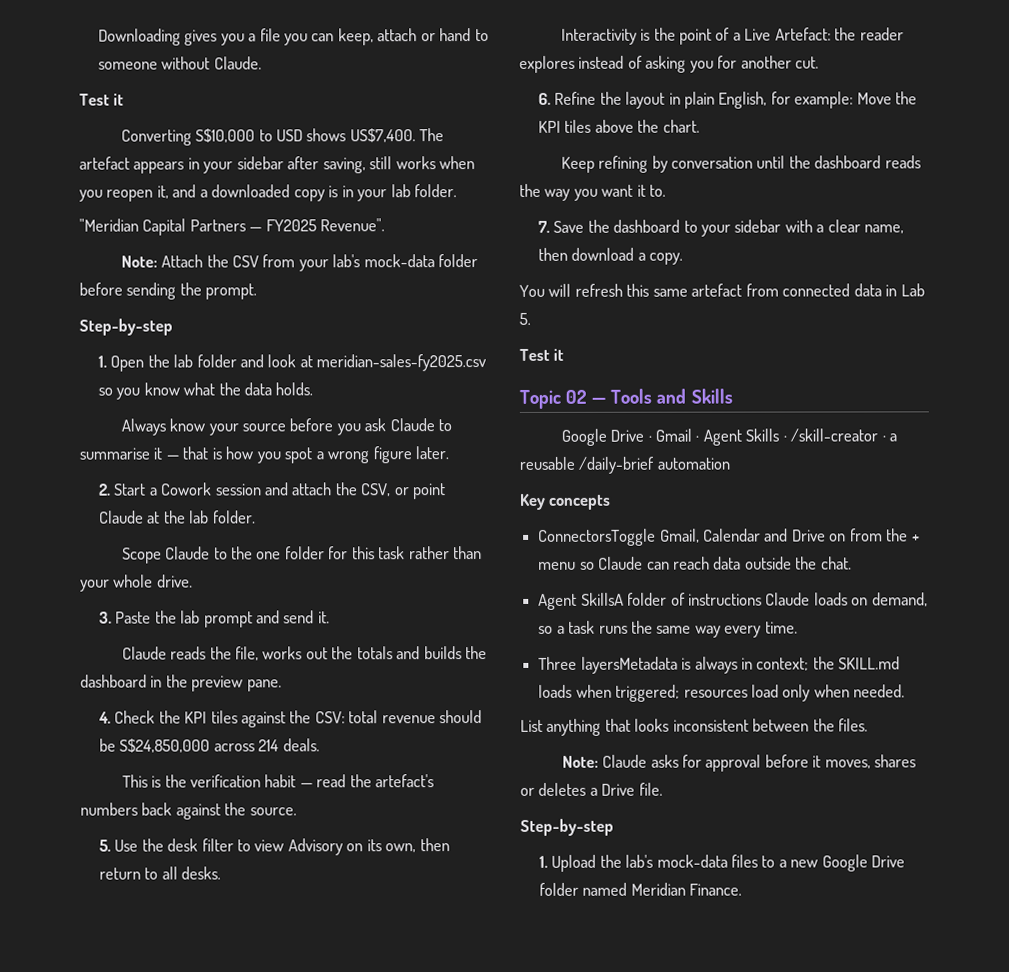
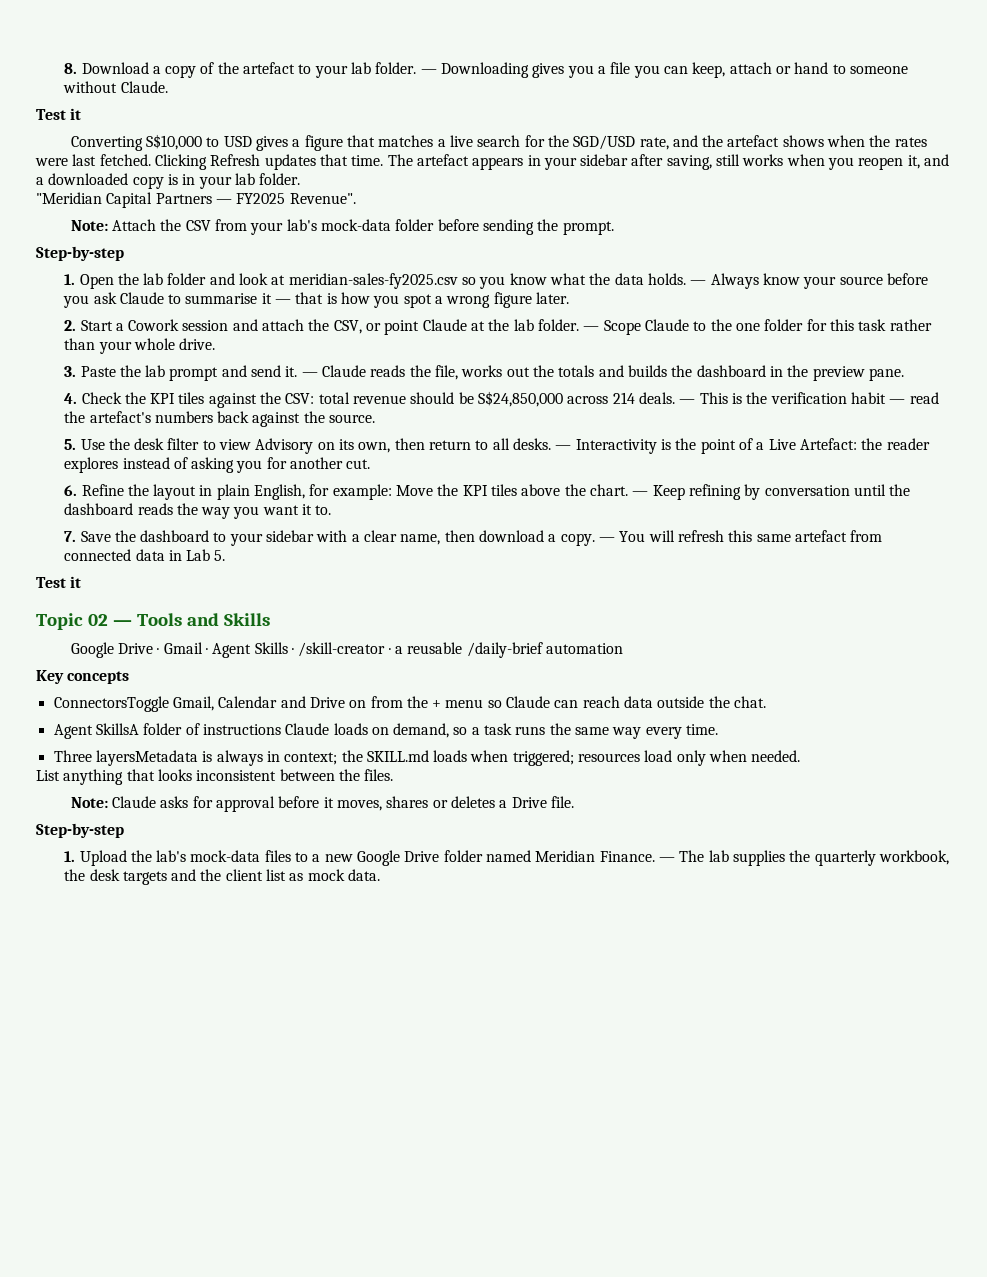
- Downloading gives you a file you can keep, attach or hand to someone without Claude.
+ 8. Download a copy of the artefact to your lab folder. — Downloading gives you a file you can keep, attach or hand to someone without Claude.
- Converting S$10,000 to USD shows US$7,400.
+ Converting S$10,000 to USD gives a figure that matches a live search for the SGD/USD rate, and the artefact shows when the rates were last fetched. Clicking Refresh updates that time.
- 1. Open the lab folder and look at meridian-sales-fy2025.csv so you know what the data holds.
- Always know your source before you ask Claude to summarise it — that is how you spot a wrong figure later.
+ 1. Open the lab folder and look at meridian-sales-fy2025.csv so you know what the data holds. — Always know your source before you ask Claude to summarise it — that is how you spot a wrong figure later.
- 2. Start a Cowork session and attach the CSV, or point Claude at the lab folder.
- Scope Claude to the one folder for this task rather than your whole drive.
+ 2. Start a Cowork session and attach the CSV, or point Claude at the lab folder. — Scope Claude to the one folder for this task rather than your whole drive.
- 3. Paste the lab prompt and send it.
- Claude reads the file, works out the totals and builds the dashboard in the preview pane.
+ 3. Paste the lab prompt and send it. — Claude reads the file, works out the totals and builds the dashboard in the preview pane.
- 4. Check the KPI tiles against the CSV: total revenue should be S$24,850,000 across 214 deals.
- This is the verification habit — read the artefact's numbers back against the source.
+ 4. Check the KPI tiles against the CSV: total revenue should be S$24,850,000 across 214 deals. — This is the verification habit — read the artefact's numbers back against the source.
- 5. Use the desk filter to view Advisory on its own, then return to all desks.
- Interactivity is the point of a Live Artefact: the reader explores instead of asking you for another cut.
+ 5. Use the desk filter to view Advisory on its own, then return to all desks. — Interactivity is the point of a Live Artefact: the reader explores instead of asking you for another cut.
- 6. Refine the layout in plain English, for example: Move the KPI tiles above the chart.
- Keep refining by conversation until the dashboard reads the way you want it to.
+ 6. Refine the layout in plain English, for example: Move the KPI tiles above the chart. — Keep refining by conversation until the dashboard reads the way you want it to.
- 7. Save the dashboard to your sidebar with a clear name, then download a copy.
- You will refresh this same artefact from connected data in Lab 5.
+ 7. Save the dashboard to your sidebar with a clear name, then download a copy. — You will refresh this same artefact from connected data in Lab 5.
+ — The lab supplies the quarterly workbook, the desk targets and the client list as mock data.

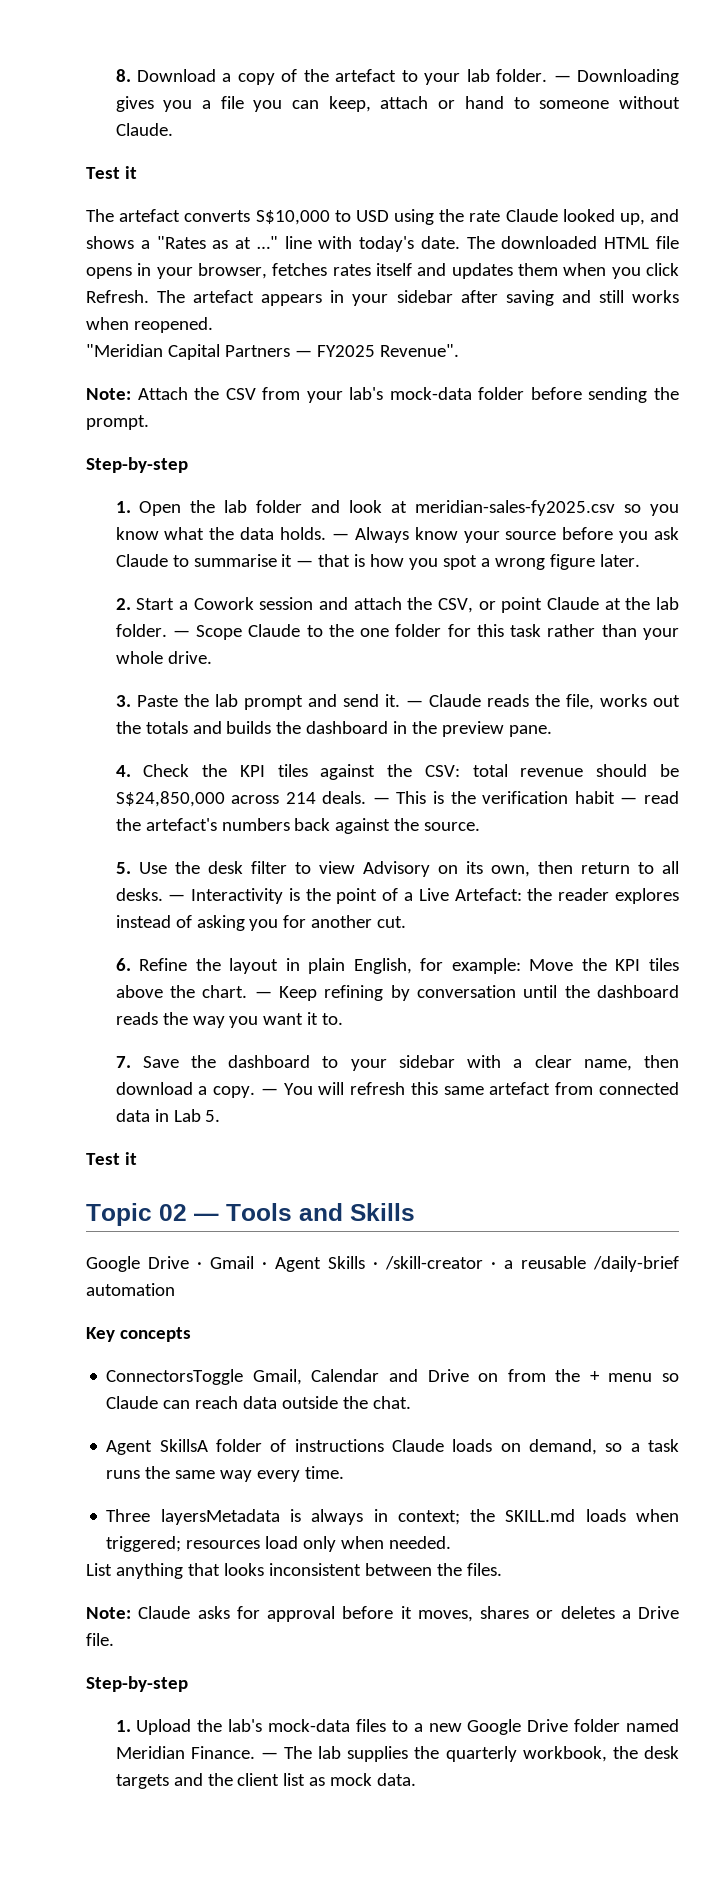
- Converting S$10,000 to USD gives a figure that matches a live search for the SGD/USD rate, and the artefact shows when the rates were last fetched. Clicking Refresh updates that time.
+ The artefact converts S$10,000 to USD using the rate Claude looked up, and shows a "Rates as at …" line with today's date. The downloaded HTML file opens in your browser, fetches rates itself and updates them when you click Refresh.
- The artefact appears in your sidebar after saving, still works when you reopen it, and a downloaded copy is in your lab folder.
+ The artefact appears in your sidebar after saving and still works when reopened.

